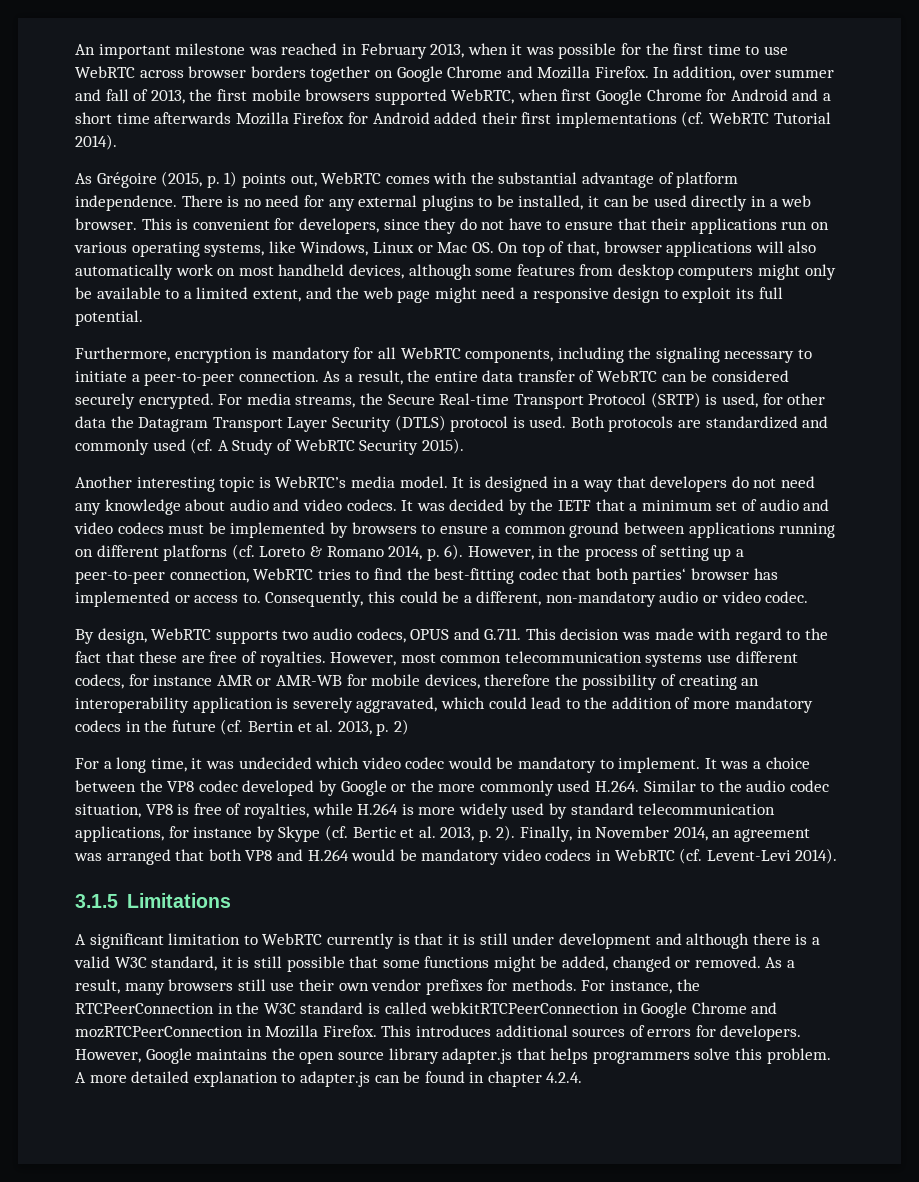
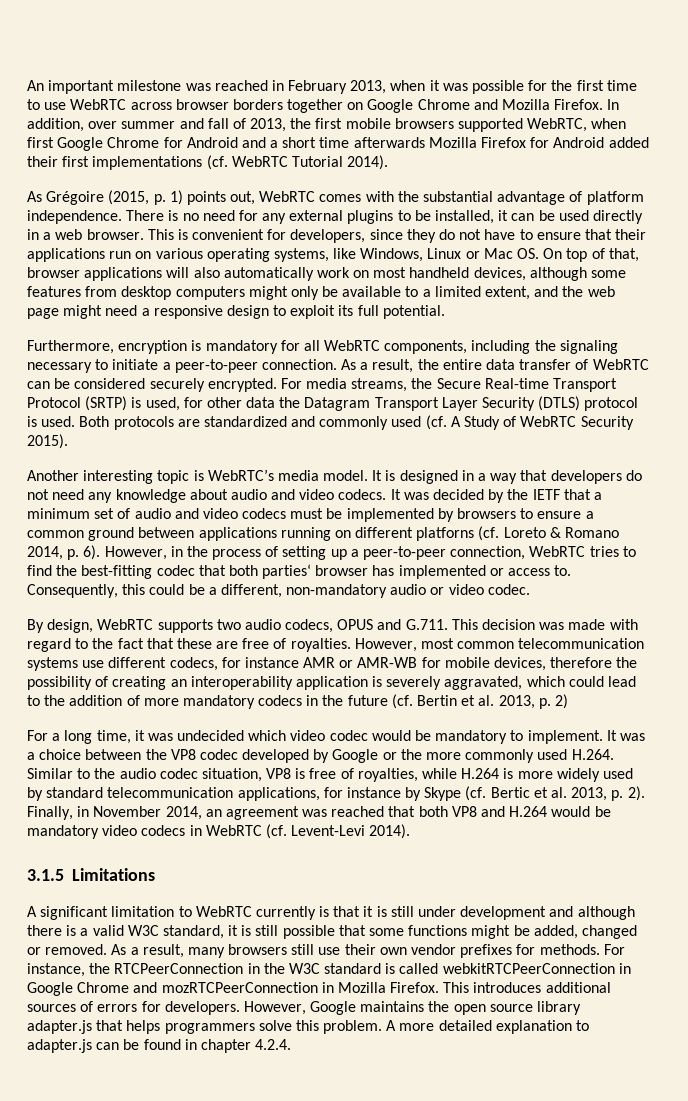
- Finally, in November 2014, an agreement was arranged that both VP8 and H.264 would be mandatory video codecs in WebRTC (cf. Levent-Levi 2014).
+ Finally, in November 2014, an agreement was reached that both VP8 and H.264 would be mandatory video codecs in WebRTC (cf. Levent-Levi 2014).

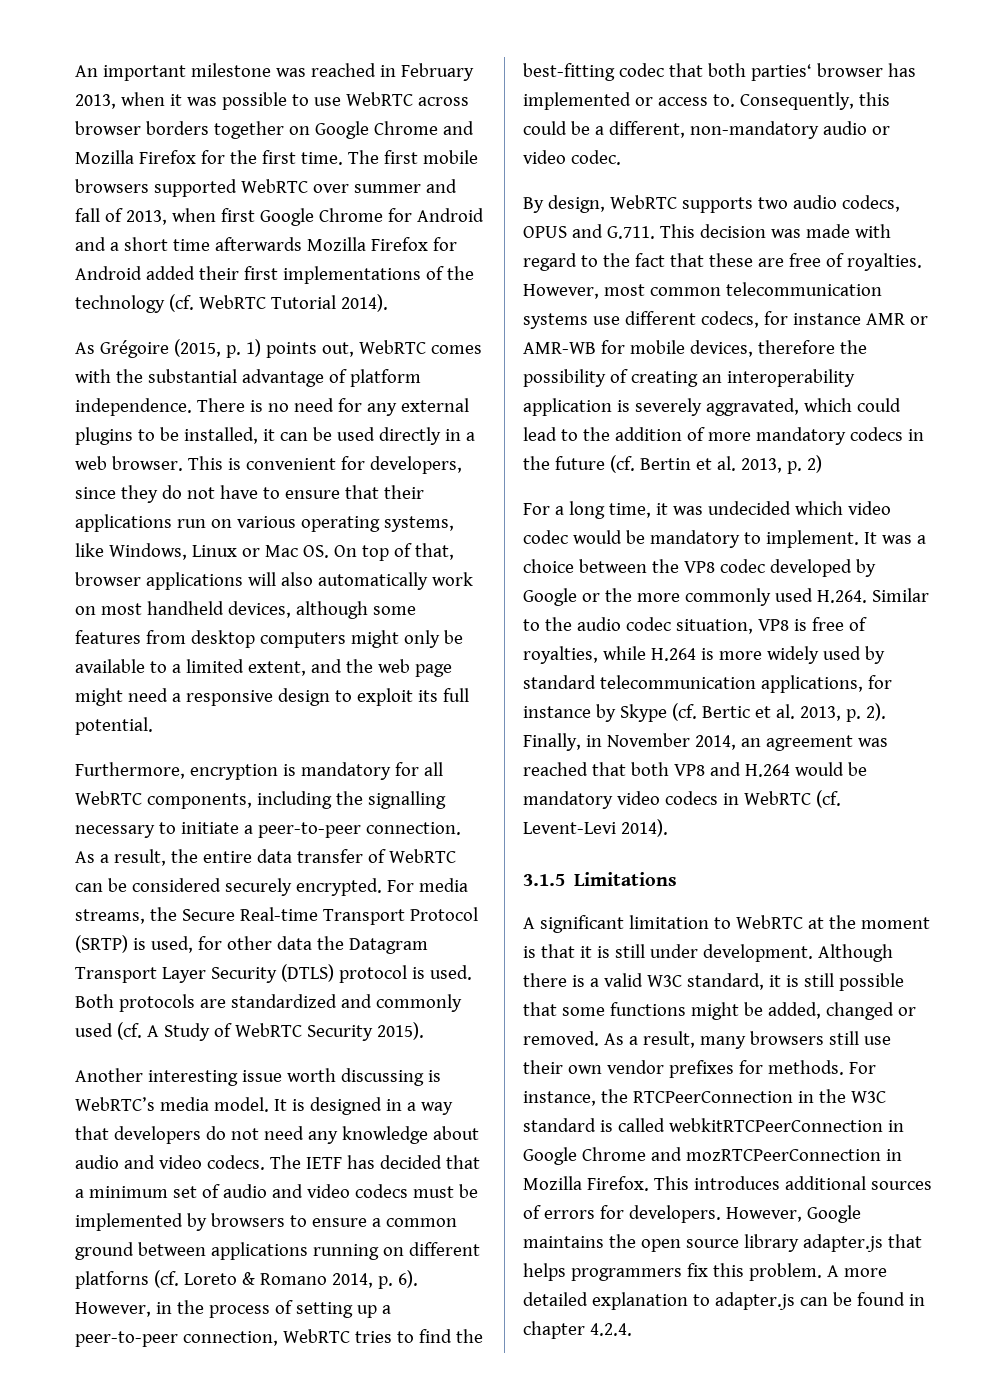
- An important milestone was reached in February 2013, when it was possible for the first time to use WebRTC across browser borders together on Google Chrome and Mozilla Firefox. In addition, over summer and fall of 2013, the first mobile browsers supported WebRTC, when first Google Chrome for Android and a short time afterwards Mozilla Firefox for Android added their first implementations (cf. WebRTC Tutorial 2014).
+ An important milestone was reached in February 2013, when it was possible to use WebRTC across browser borders together on Google Chrome and Mozilla Firefox for the first time. The first mobile browsers supported WebRTC over summer and fall of 2013, when first Google Chrome for Android and a short time afterwards Mozilla Firefox for Android added their first implementations of the technology (cf. WebRTC Tutorial 2014).
- Furthermore, encryption is mandatory for all WebRTC components, including the signaling necessary to initiate a peer-to-peer connection.
+ Furthermore, encryption is mandatory for all WebRTC components, including the signalling necessary to initiate a peer-to-peer connection.
- Another interesting topic is WebRTC’s media model.
+ Another interesting issue worth discussing is WebRTC’s media model.
- It was decided by the IETF that a minimum set of audio and video codecs must be implemented by browsers to ensure a common ground between applications running on different platforns (cf. Loreto & Romano 2014, p. 6).
+ The IETF has decided that a minimum set of audio and video codecs must be implemented by browsers to ensure a common ground between applications running on different platforns (cf. Loreto & Romano 2014, p. 6).
- A significant limitation to WebRTC currently is that it is still under development and although there is a valid W3C standard, it is still possible that some functions might be added, changed or removed.
+ A significant limitation to WebRTC at the moment is that it is still under development. Although there is a valid W3C standard, it is still possible that some functions might be added, changed or removed.
- However, Google maintains the open source library adapter.js that helps programmers solve this problem.
+ However, Google maintains the open source library adapter.js that helps programmers fix this problem.

